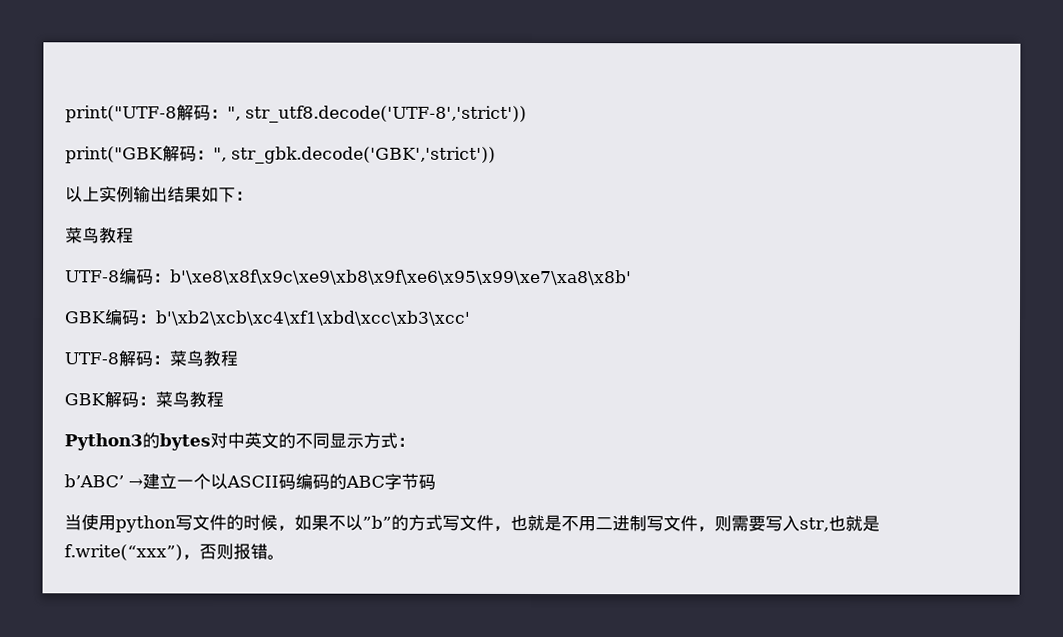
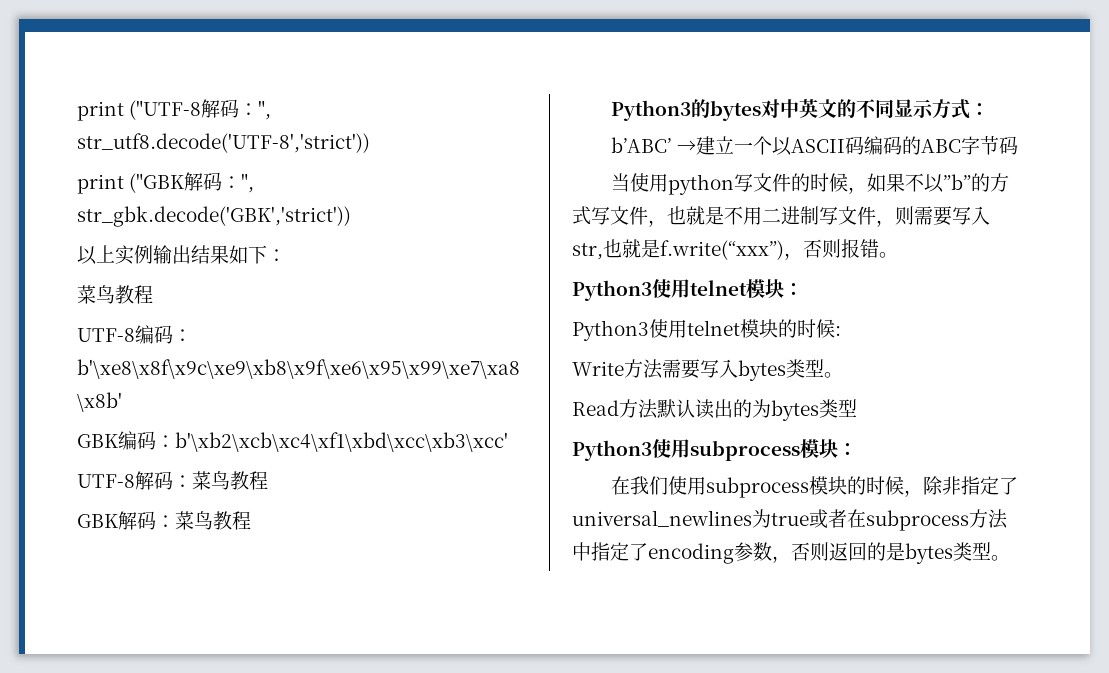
- print("UTF-8解码：", str_utf8.decode('UTF-8','strict'))
+ print ("UTF-8解码：", str_utf8.decode('UTF-8','strict'))
- print("GBK解码：", str_gbk.decode('GBK','strict'))
+ print ("GBK解码：", str_gbk.decode('GBK','strict'))
+ Python3使用telnet模块：
+ Python3使用telnet模块的时候:
+ Write方法需要写入bytes类型。
+ Read方法默认读出的为bytes类型
+ Python3使用subprocess模块：
+ 在我们使用subprocess模块的时候，除非指定了universal_newlines为true或者在subprocess方法中指定了encoding参数，否则返回的是bytes类型。

